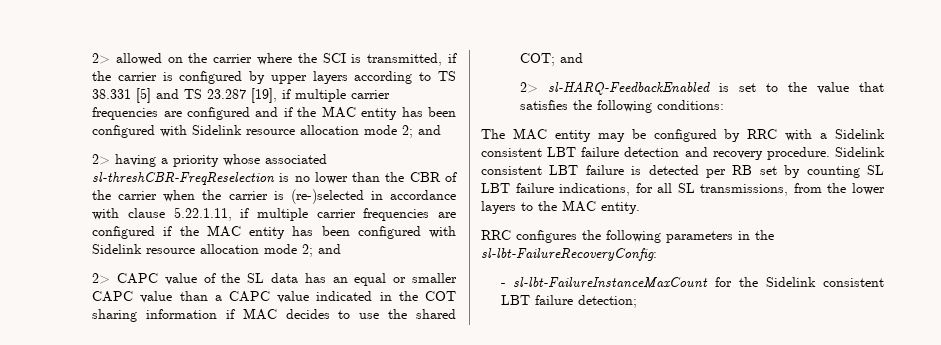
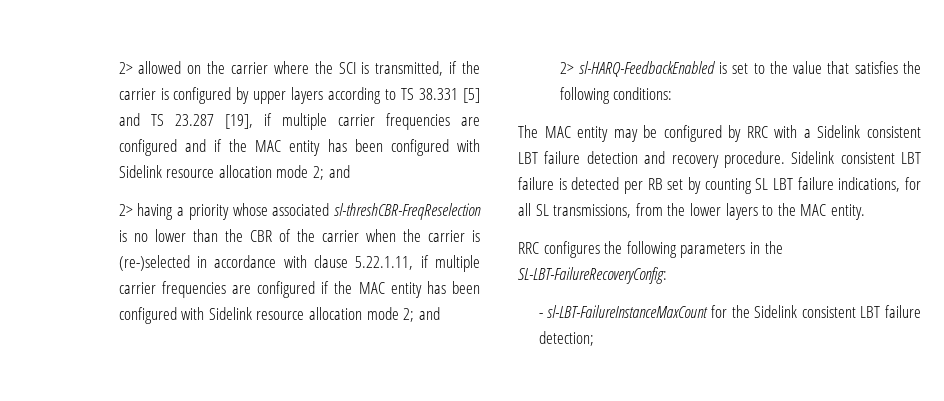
- 2> CAPC value of the SL data has an equal or smaller CAPC value than a CAPC value indicated in the COT sharing information if MAC decides to use the shared COT; and
- RRC configures the following parameters in the sl-lbt-FailureRecoveryConfig:
+ RRC configures the following parameters in the SL-LBT-FailureRecoveryConfig:
- - sl-lbt-FailureInstanceMaxCount for the Sidelink consistent LBT failure detection;
+ - sl-LBT-FailureInstanceMaxCount for the Sidelink consistent LBT failure detection;

